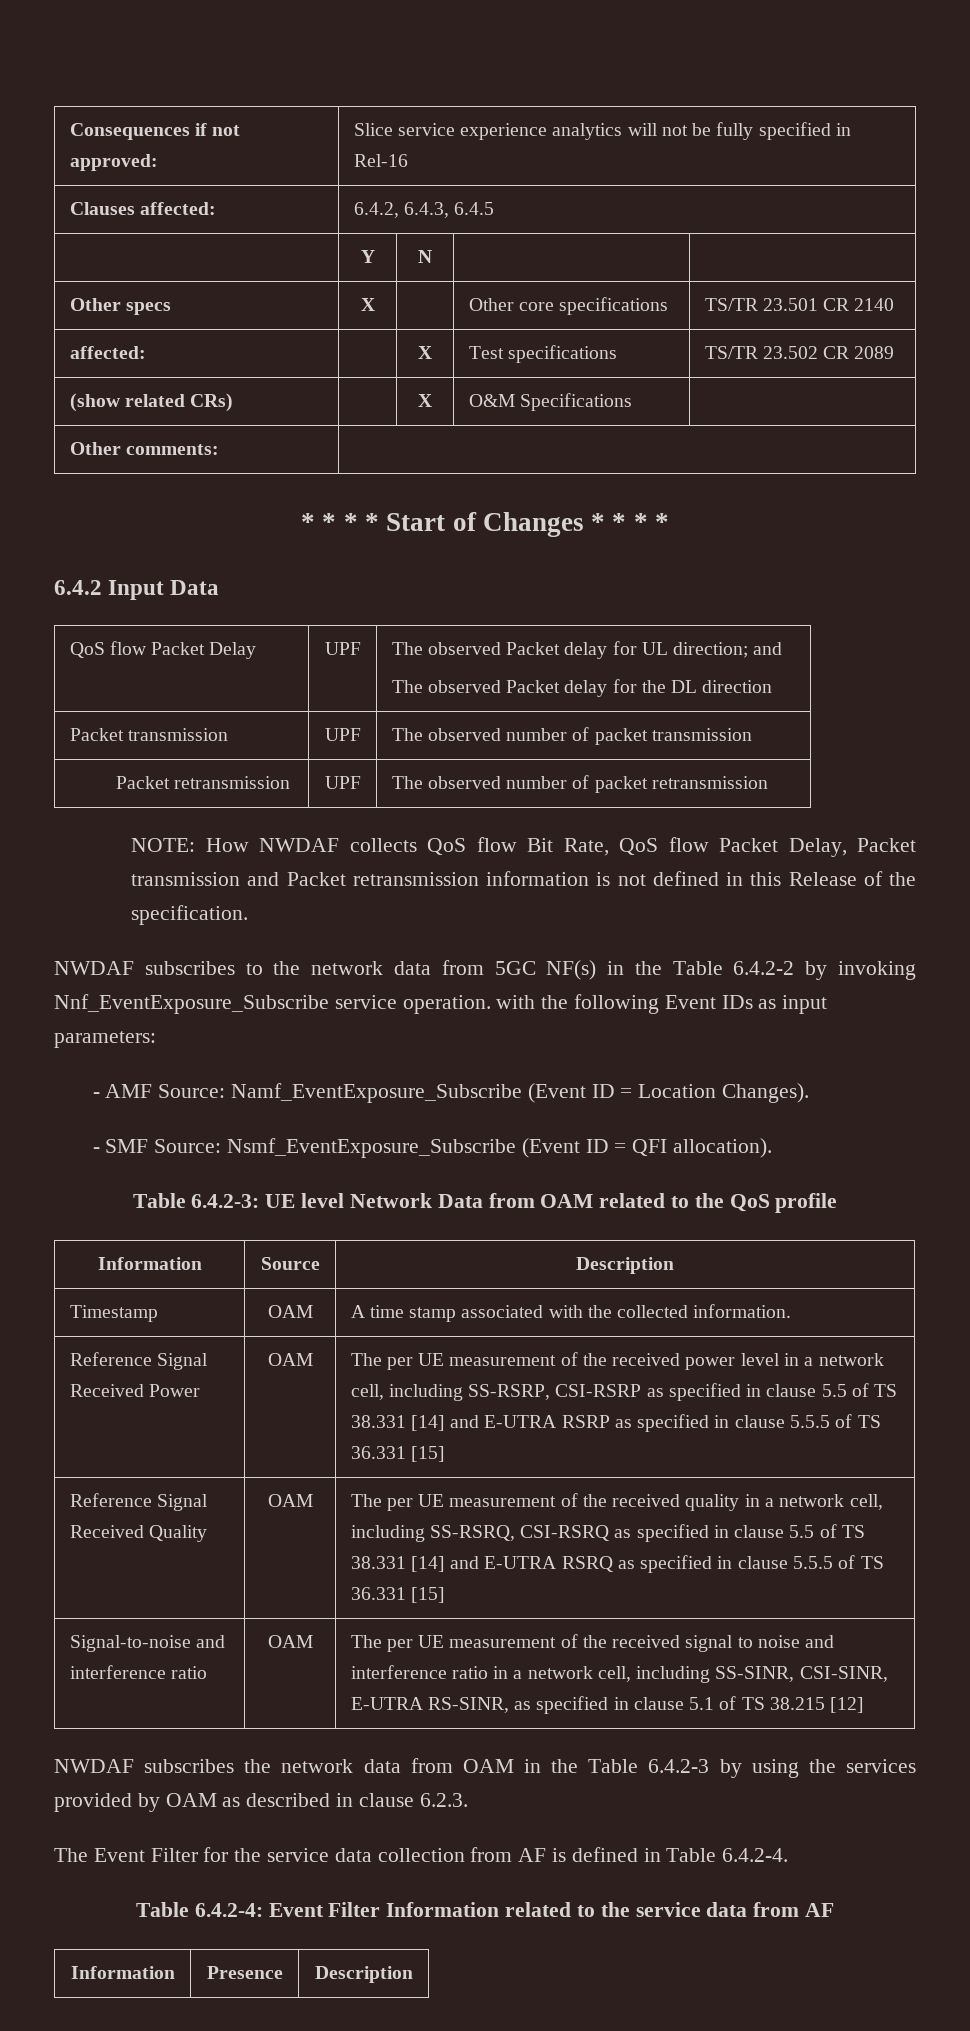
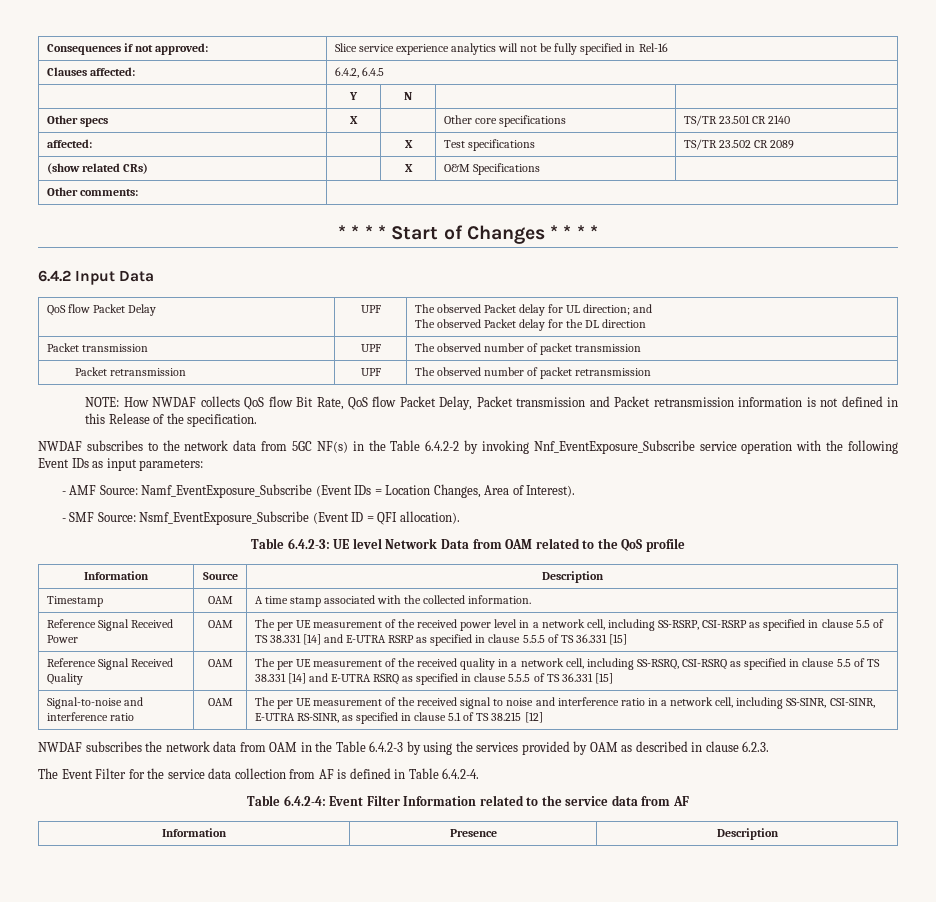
- Clauses affected: | 6.4.2, 6.4.3, 6.4.5
+ Clauses affected: | 6.4.2, 6.4.5
- NWDAF subscribes to the network data from 5GC NF(s) in the Table 6.4.2-2 by invoking Nnf_EventExposure_Subscribe service operation. with the following Event IDs as input parameters:
+ NWDAF subscribes to the network data from 5GC NF(s) in the Table 6.4.2-2 by invoking Nnf_EventExposure_Subscribe service operation with the following Event IDs as input parameters:
- - AMF Source: Namf_EventExposure_Subscribe (Event ID = Location Changes).
+ - AMF Source: Namf_EventExposure_Subscribe (Event IDs = Location Changes, Area of Interest).

